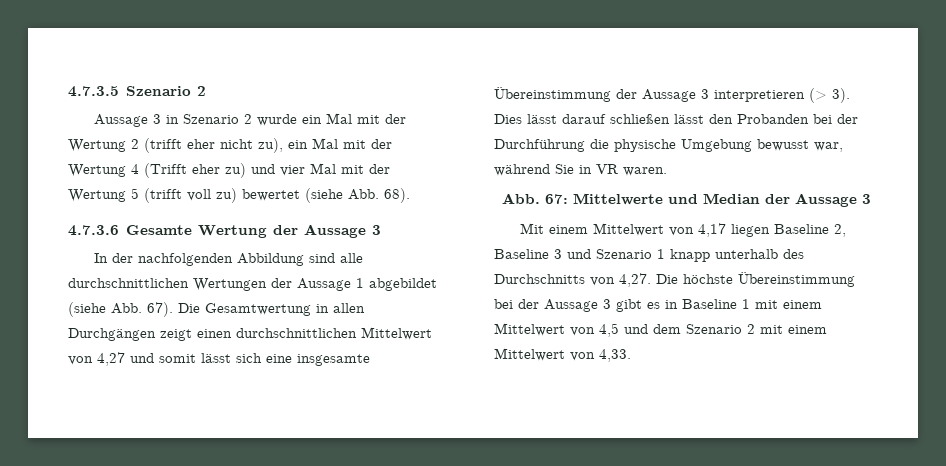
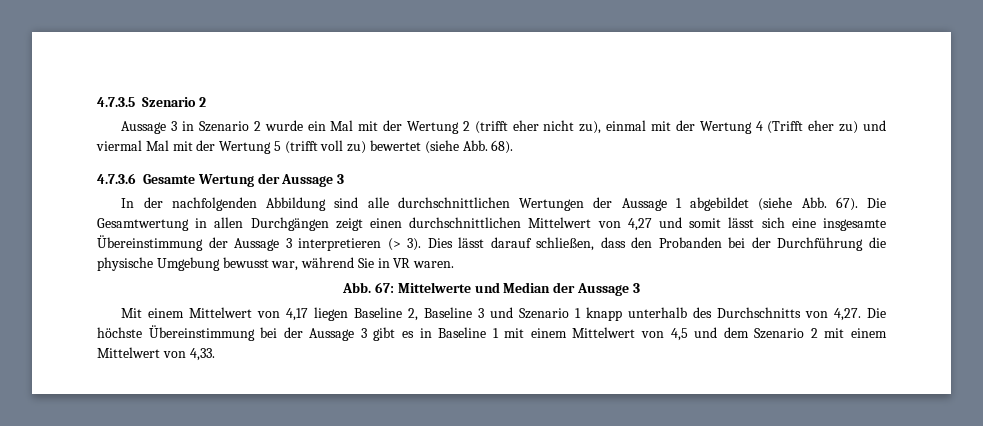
- Aussage 3 in Szenario 2 wurde ein Mal mit der Wertung 2 (trifft eher nicht zu), ein Mal mit der Wertung 4 (Trifft eher zu) und vier Mal mit der Wertung 5 (trifft voll zu) bewertet (siehe Abb. 68).
+ Aussage 3 in Szenario 2 wurde ein Mal mit der Wertung 2 (trifft eher nicht zu), einmal mit der Wertung 4 (Trifft eher zu) und viermal Mal mit der Wertung 5 (trifft voll zu) bewertet (siehe Abb. 68).
- Dies lässt darauf schließen lässt den Probanden bei der Durchführung die physische Umgebung bewusst war, während Sie in VR waren.
+ Dies lässt darauf schließen, dass den Probanden bei der Durchführung die physische Umgebung bewusst war, während Sie in VR waren.

